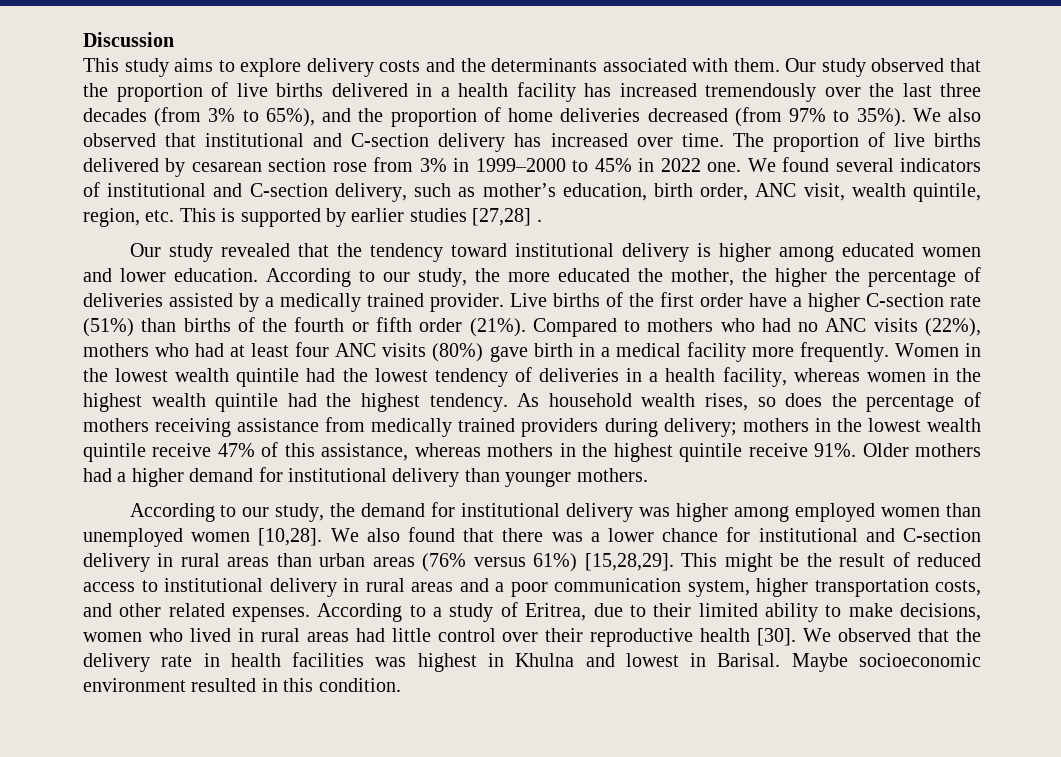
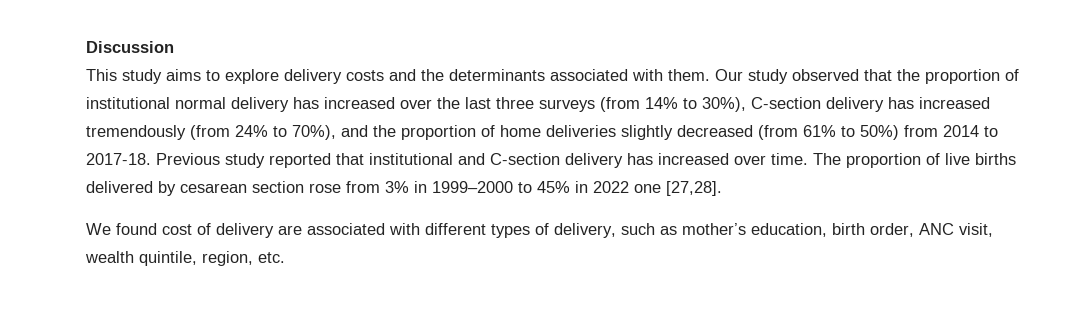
- Our study observed that the proportion of live births delivered in a health facility has increased tremendously over the last three decades (from 3% to 65%), and the proportion of home deliveries decreased (from 97% to 35%). We also observed that institutional and C-section delivery has increased over time.
+ Our study observed that the proportion of institutional normal delivery has increased over the last three surveys (from 14% to 30%), C-section delivery has increased tremendously (from 24% to 70%), and the proportion of home deliveries slightly decreased (from 61% to 50%) from 2014 to 2017-18. Previous study reported that institutional and C-section delivery has increased over time.
- The proportion of live births delivered by cesarean section rose from 3% in 1999–2000 to 45% in 2022 one. We found several indicators of institutional and C-section delivery, such as mother’s education, birth order, ANC visit, wealth quintile, region, etc. This is supported by earlier studies [27,28] .
- Our study revealed that the tendency toward institutional delivery is higher among educated women and lower education. According to our study, the more educated the mother, the higher the percentage of deliveries assisted by a medically trained provider. Live births of the first order have a higher C-section rate (51%) than births of the fourth or fifth order (21%). Compared to mothers who had no ANC visits (22%), mothers who had at least four ANC visits (80%) gave birth in a medical facility more frequently. Women in the lowest wealth quintile had the lowest tendency of deliveries in a health facility, whereas women in the highest wealth quintile had the highest tendency. As household wealth rises, so does the percentage of mothers receiving assistance from medically trained providers during delivery; mothers in the lowest wealth quintile receive 47% of this assistance, whereas mothers in the highest quintile receive 91%. Older mothers had a higher demand for institutional delivery than younger mothers.
- According to our study, the demand for institutional delivery was higher among employed women than unemployed women [10,28]. We also found that there was a lower chance for institutional and C-section delivery in rural areas than urban areas (76% versus 61%) [15,28,29]. This might be the result of reduced access to institutional delivery in rural areas and a poor communication system, higher transportation costs, and other related expenses. According to a study of Eritrea, due to their limited ability to make decisions, women who lived in rural areas had little control over their reproductive health [30]. We observed that the delivery rate in health facilities was highest in Khulna and lowest in Barisal. Maybe socioeconomic environment resulted in this condition.
+ The proportion of live births delivered by cesarean section rose from 3% in 1999–2000 to 45% in 2022 one [27,28].
+ We found cost of delivery are associated with different types of delivery, such as mother’s education, birth order, ANC visit, wealth quintile, region, etc.

